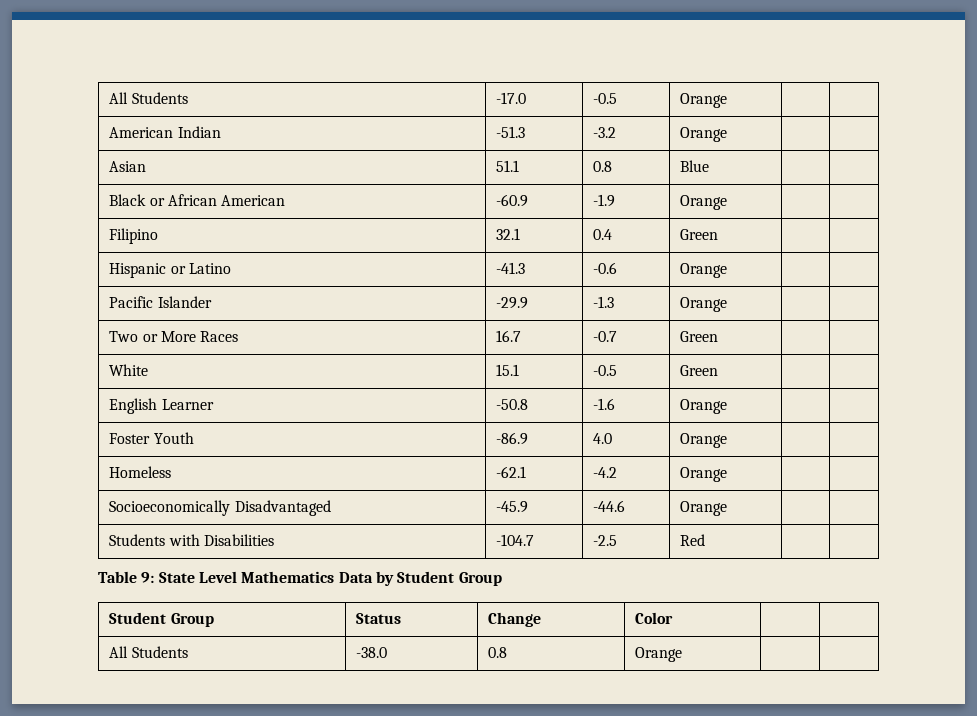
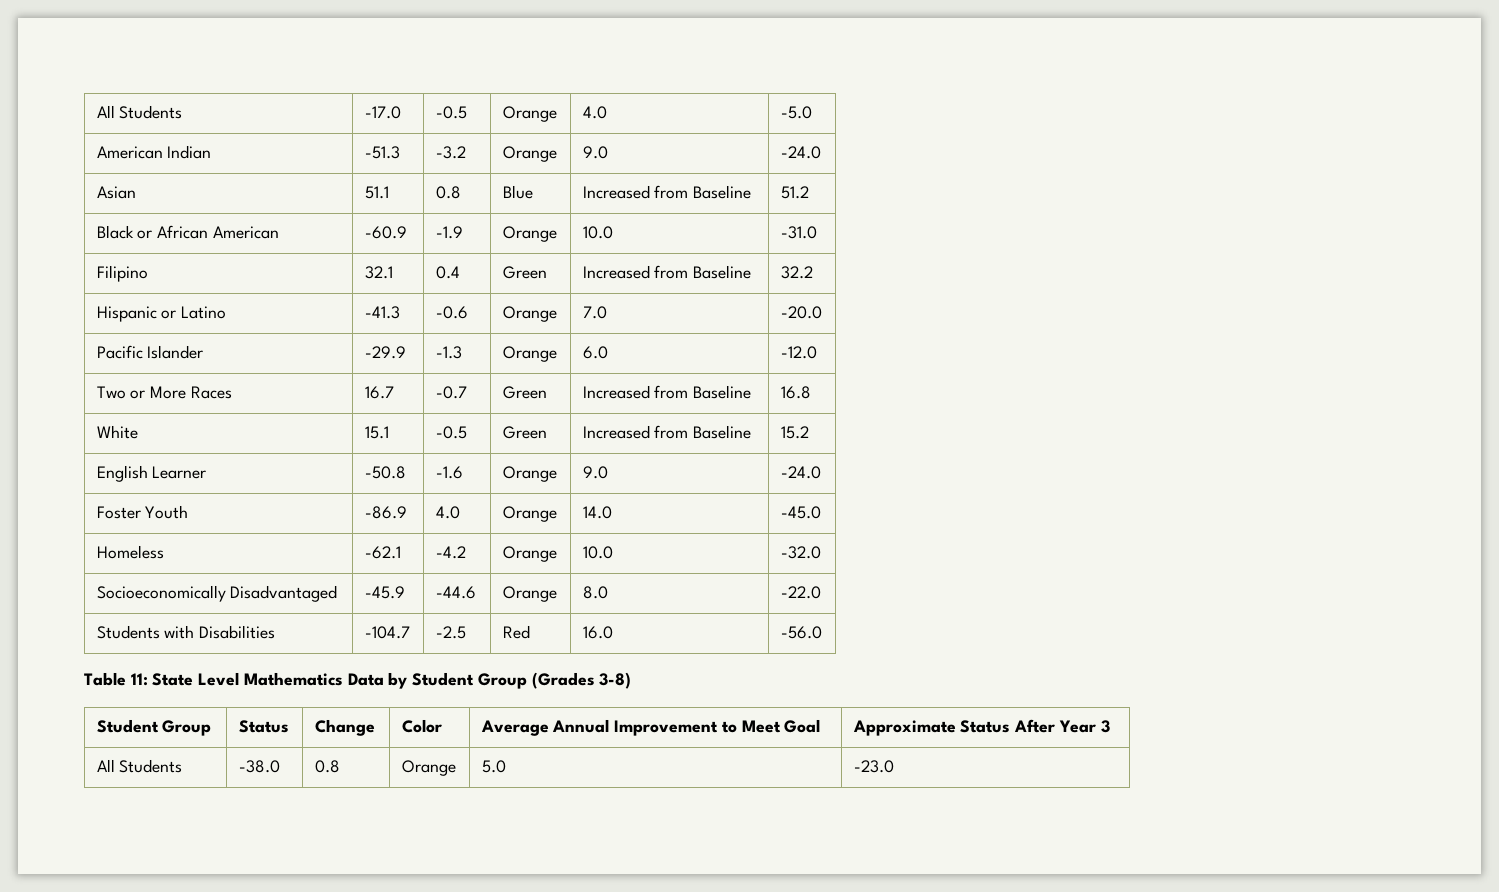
- All Students | -17.0 | -0.5 | Orange | |
+ All Students | -17.0 | -0.5 | Orange | 4.0 | -5.0
- American Indian | -51.3 | -3.2 | Orange | |
+ American Indian | -51.3 | -3.2 | Orange | 9.0 | -24.0
- Asian | 51.1 | 0.8 | Blue | |
+ Asian | 51.1 | 0.8 | Blue | Increased from Baseline | 51.2
- Black or African American | -60.9 | -1.9 | Orange | |
+ Black or African American | -60.9 | -1.9 | Orange | 10.0 | -31.0
- Filipino | 32.1 | 0.4 | Green | |
+ Filipino | 32.1 | 0.4 | Green | Increased from Baseline | 32.2
- Hispanic or Latino | -41.3 | -0.6 | Orange | |
+ Hispanic or Latino | -41.3 | -0.6 | Orange | 7.0 | -20.0
- Pacific Islander | -29.9 | -1.3 | Orange | |
+ Pacific Islander | -29.9 | -1.3 | Orange | 6.0 | -12.0
- Two or More Races | 16.7 | -0.7 | Green | |
+ Two or More Races | 16.7 | -0.7 | Green | Increased from Baseline | 16.8
- White | 15.1 | -0.5 | Green | |
+ White | 15.1 | -0.5 | Green | Increased from Baseline | 15.2
- English Learner | -50.8 | -1.6 | Orange | |
+ English Learner | -50.8 | -1.6 | Orange | 9.0 | -24.0
- Foster Youth | -86.9 | 4.0 | Orange | |
+ Foster Youth | -86.9 | 4.0 | Orange | 14.0 | -45.0
- Homeless | -62.1 | -4.2 | Orange | |
+ Homeless | -62.1 | -4.2 | Orange | 10.0 | -32.0
- Socioeconomically Disadvantaged | -45.9 | -44.6 | Orange | |
+ Socioeconomically Disadvantaged | -45.9 | -44.6 | Orange | 8.0 | -22.0
- Students with Disabilities | -104.7 | -2.5 | Red | |
+ Students with Disabilities | -104.7 | -2.5 | Red | 16.0 | -56.0
- Table 9: State Level Mathematics Data by Student Group
+ Table 11: State Level Mathematics Data by Student Group (Grades 3-8)
- Student Group | Status | Change | Color | |
+ Student Group | Status | Change | Color | Average Annual Improvement to Meet Goal | Approximate Status After Year 3
- All Students | -38.0 | 0.8 | Orange | |
+ All Students | -38.0 | 0.8 | Orange | 5.0 | -23.0

